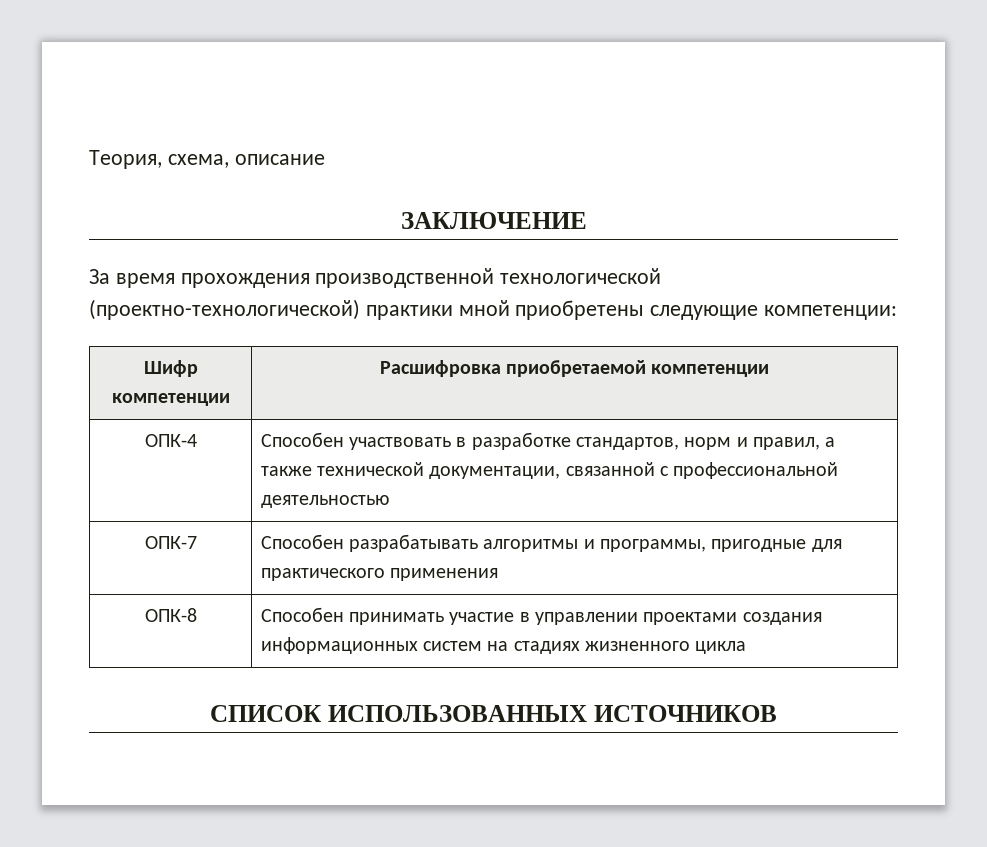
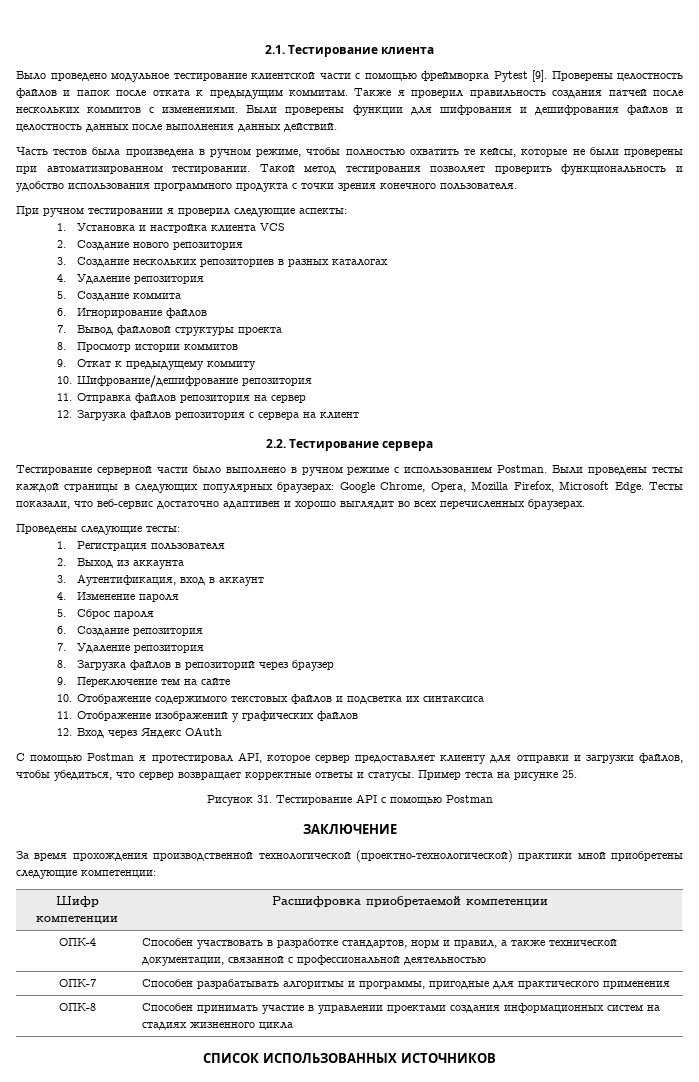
- Теория, схема, описание
+ 2.1. Тестирование клиента
+ Было проведено модульное тестирование клиентской части с помощью фреймворка Pytest [9]. Проверены целостность файлов и папок после отката к предыдущим коммитам. Также я проверил правильность создания патчей после нескольких коммитов с изменениями. Были проверены функции для шифрования и дешифрования файлов и целостность данных после выполнения данных действий.
+ Часть тестов была произведена в ручном режиме, чтобы полностью охватить те кейсы, которые не были проверены при автоматизированном тестировании. Такой метод тестирования позволяет проверить функциональность и удобство использования программного продукта с точки зрения конечного пользователя.
+ При ручном тестировании я проверил следующие аспекты:
+ 1. Установка и настройка клиента VCS
+ 2. Создание нового репозитория
+ 3. Создание нескольких репозиториев в разных каталогах
+ 4. Удаление репозитория
+ 5. Создание коммита
+ 6. Игнорирование файлов
+ 7. Вывод файловой структуры проекта
+ 8. Просмотр истории коммитов
+ 9. Откат к предыдущему коммиту
+ 10. Шифрование/дешифрование репозитория
+ 11. Отправка файлов репозитория на сервер
+ 12. Загрузка файлов репозитория с сервера на клиент
+ 2.2. Тестирование сервера
+ Тестирование серверной части было выполнено в ручном режиме с использованием Postman. Были проведены тесты каждой страницы в следующих популярных браузерах: Google Chrome, Opera, Mozilla Firefox, Microsoft Edge. Тесты показали, что веб-сервис достаточно адаптивен и хорошо выглядит во всех перечисленных браузерах.
+ Проведены следующие тесты:
+ 1. Регистрация пользователя
+ 2. Выход из аккаунта
+ 3. Аутентификация, вход в аккаунт
+ 4. Изменение пароля
+ 5. Сброс пароля
+ 6. Создание репозитория
+ 7. Удаление репозитория
+ 8. Загрузка файлов в репозиторий через браузер
+ 9. Переключение тем на сайте
+ 10. Отображение содержимого текстовых файлов и подсветка их синтаксиса
+ 11. Отображение изображений у графических файлов
+ 12. Вход через Яндекс OAuth
+ С помощью Postman я протестировал API, которое сервер предоставляет клиенту для отправки и загрузки файлов, чтобы убедиться, что сервер возвращает корректные ответы и статусы. Пример теста на рисунке 25.
+ Рисунок 31. Тестирование API с помощью Postman

